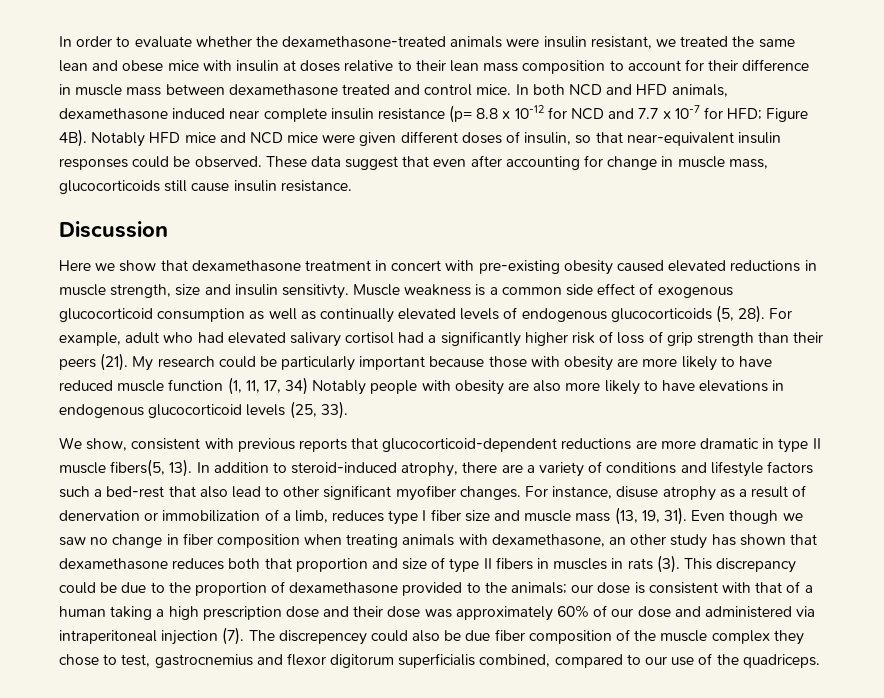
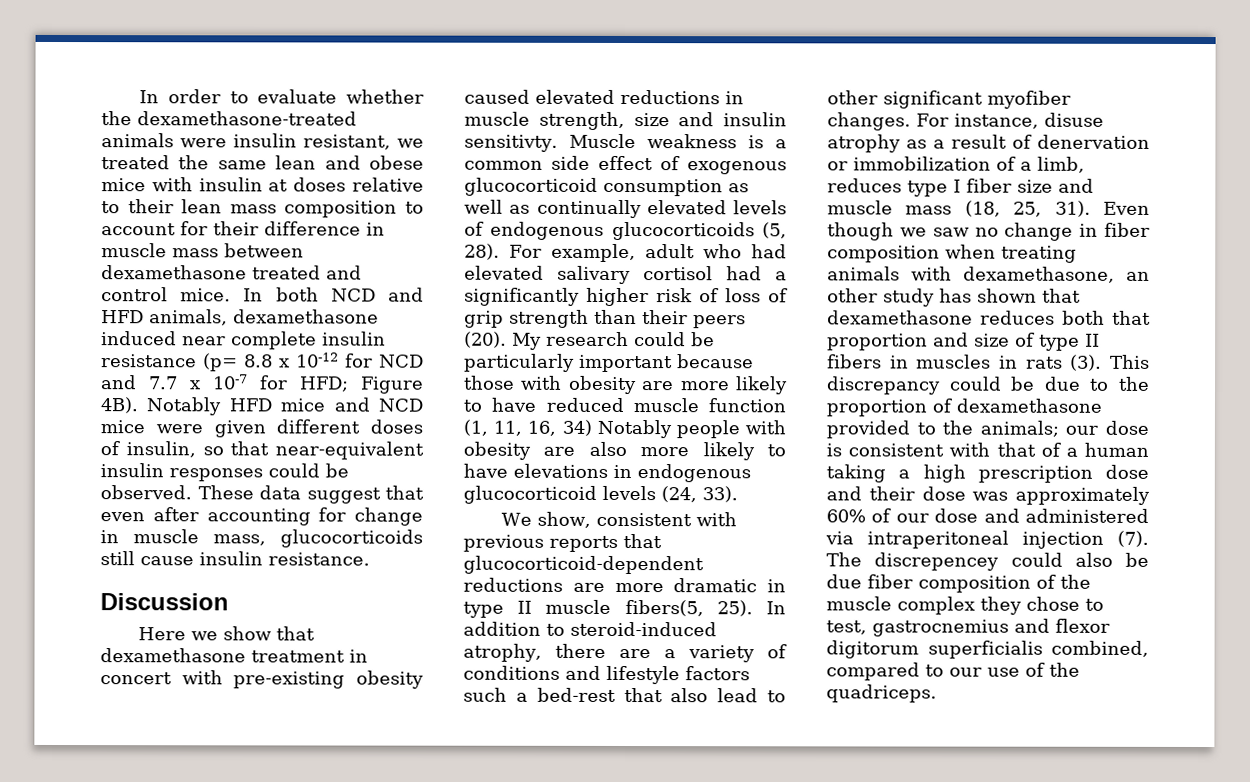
- For example, adult who had elevated salivary cortisol had a significantly higher risk of loss of grip strength than their peers (21).
+ For example, adult who had elevated salivary cortisol had a significantly higher risk of loss of grip strength than their peers (20).
- My research could be particularly important because those with obesity are more likely to have reduced muscle function (1, 11, 17, 34) Notably people with obesity are also more likely to have elevations in endogenous glucocorticoid levels (25, 33).
+ My research could be particularly important because those with obesity are more likely to have reduced muscle function (1, 11, 16, 34) Notably people with obesity are also more likely to have elevations in endogenous glucocorticoid levels (24, 33).
- We show, consistent with previous reports that glucocorticoid-dependent reductions are more dramatic in type II muscle fibers(5, 13).
+ We show, consistent with previous reports that glucocorticoid-dependent reductions are more dramatic in type II muscle fibers(5, 25).
- For instance, disuse atrophy as a result of denervation or immobilization of a limb, reduces type I fiber size and muscle mass (13, 19, 31).
+ For instance, disuse atrophy as a result of denervation or immobilization of a limb, reduces type I fiber size and muscle mass (18, 25, 31).

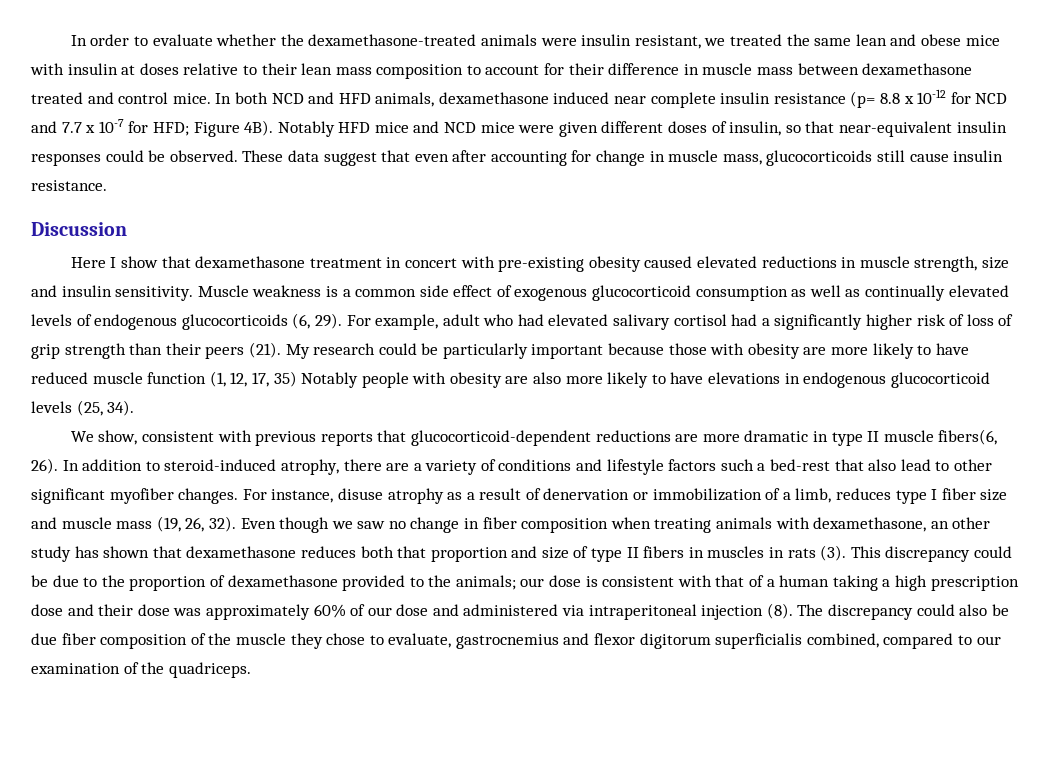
- Here we show that dexamethasone treatment in concert with pre-existing obesity caused elevated reductions in muscle strength, size and insulin sensitivty.
+ Here I show that dexamethasone treatment in concert with pre-existing obesity caused elevated reductions in muscle strength, size and insulin sensitivity.
- Muscle weakness is a common side effect of exogenous glucocorticoid consumption as well as continually elevated levels of endogenous glucocorticoids (5, 28).
+ Muscle weakness is a common side effect of exogenous glucocorticoid consumption as well as continually elevated levels of endogenous glucocorticoids (6, 29).
- For example, adult who had elevated salivary cortisol had a significantly higher risk of loss of grip strength than their peers (20).
+ For example, adult who had elevated salivary cortisol had a significantly higher risk of loss of grip strength than their peers (21).
- My research could be particularly important because those with obesity are more likely to have reduced muscle function (1, 11, 16, 34) Notably people with obesity are also more likely to have elevations in endogenous glucocorticoid levels (24, 33).
+ My research could be particularly important because those with obesity are more likely to have reduced muscle function (1, 12, 17, 35) Notably people with obesity are also more likely to have elevations in endogenous glucocorticoid levels (25, 34).
- We show, consistent with previous reports that glucocorticoid-dependent reductions are more dramatic in type II muscle fibers(5, 25).
+ We show, consistent with previous reports that glucocorticoid-dependent reductions are more dramatic in type II muscle fibers(6, 26).
- For instance, disuse atrophy as a result of denervation or immobilization of a limb, reduces type I fiber size and muscle mass (18, 25, 31).
+ For instance, disuse atrophy as a result of denervation or immobilization of a limb, reduces type I fiber size and muscle mass (19, 26, 32).
- our dose is consistent with that of a human taking a high prescription dose and their dose was approximately 60% of our dose and administered via intraperitoneal injection (7). The discrepencey could also be due fiber composition of the muscle complex they chose to test, gastrocnemius and flexor digitorum superficialis combined, compared to our use of the quadriceps.
+ our dose is consistent with that of a human taking a high prescription dose and their dose was approximately 60% of our dose and administered via intraperitoneal injection (8). The discrepancy could also be due fiber composition of the muscle they chose to evaluate, gastrocnemius and flexor digitorum superficialis combined, compared to our examination of the quadriceps.

